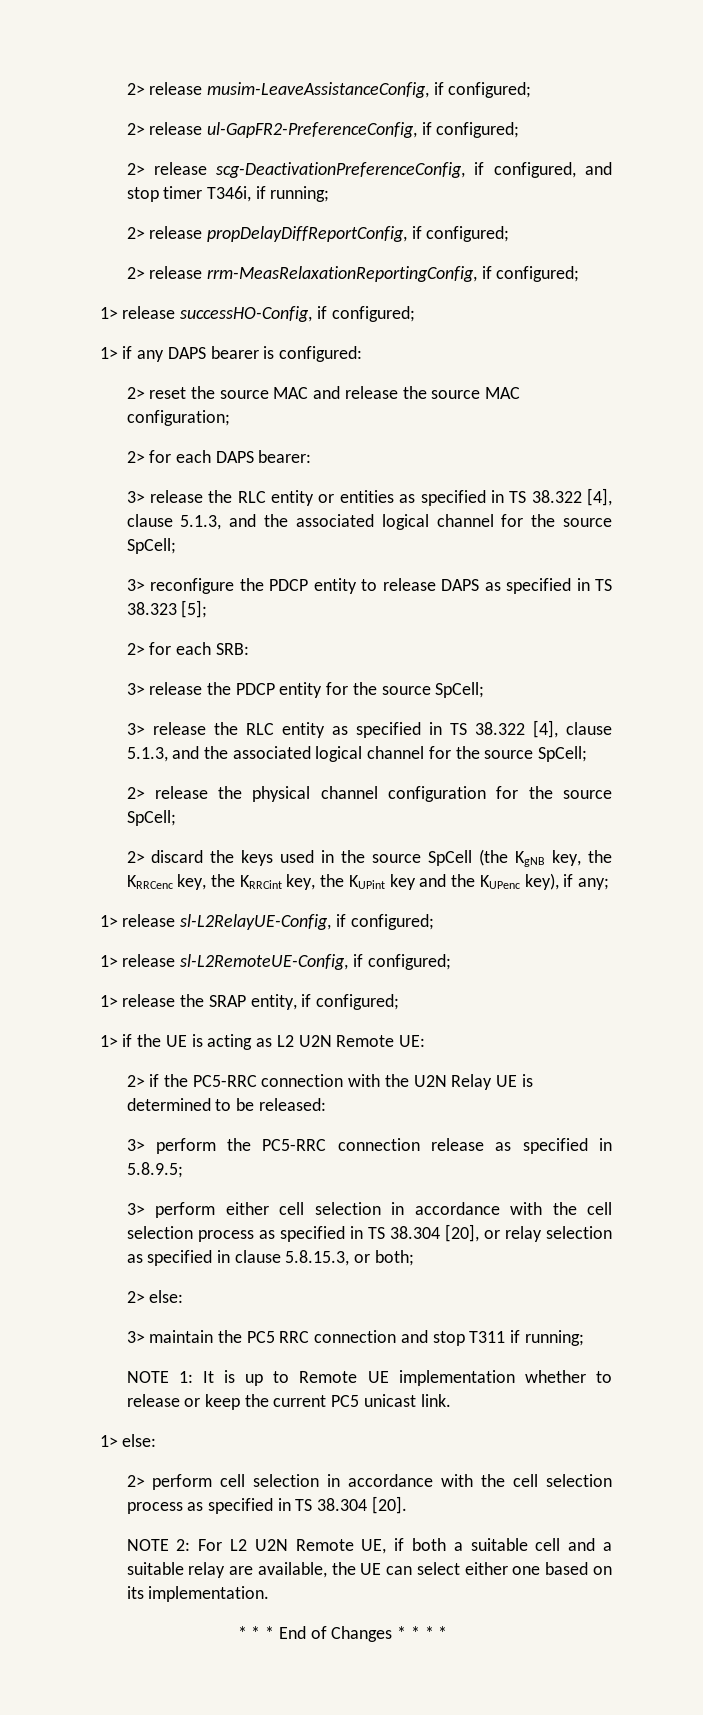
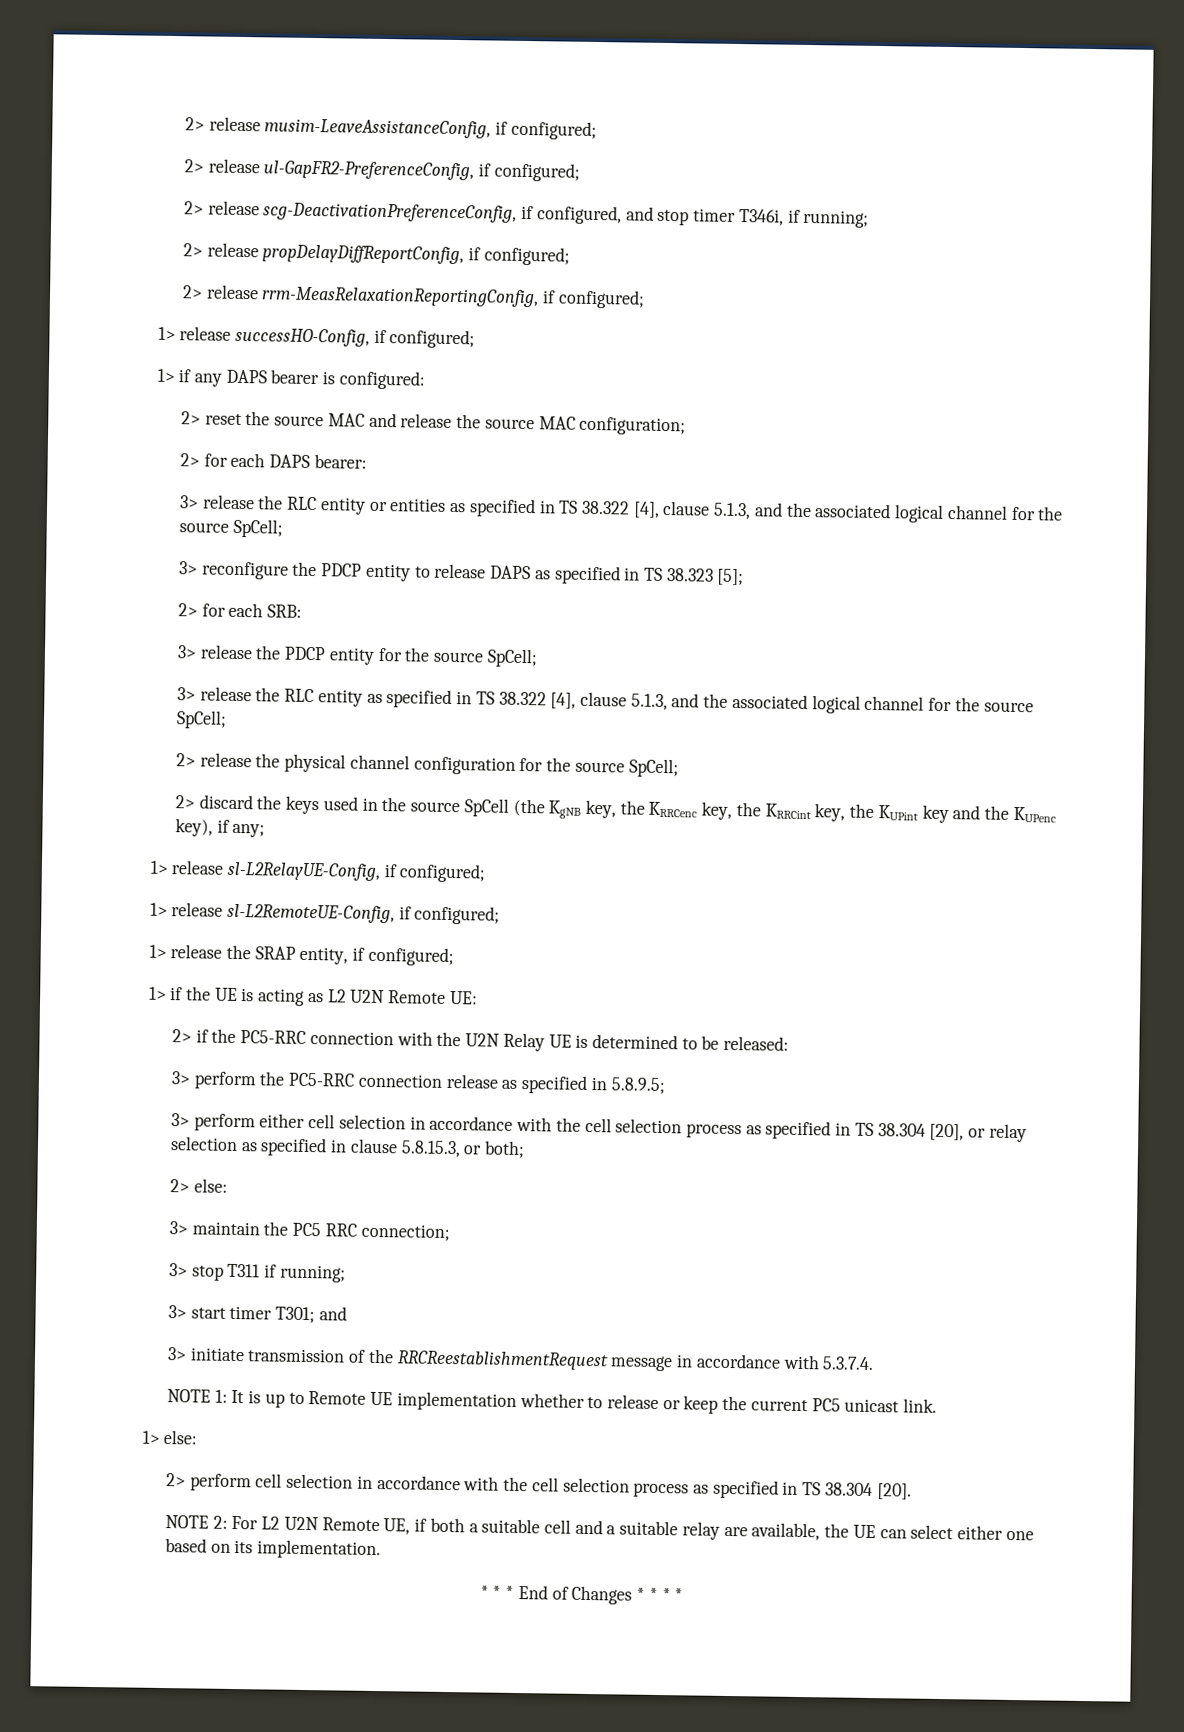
- 3> maintain the PC5 RRC connection and stop T311 if running;
+ 3> maintain the PC5 RRC connection;
+ 3> stop T311 if running;
+ 3> start timer T301; and
+ 3> initiate transmission of the RRCReestablishmentRequest message in accordance with 5.3.7.4.

